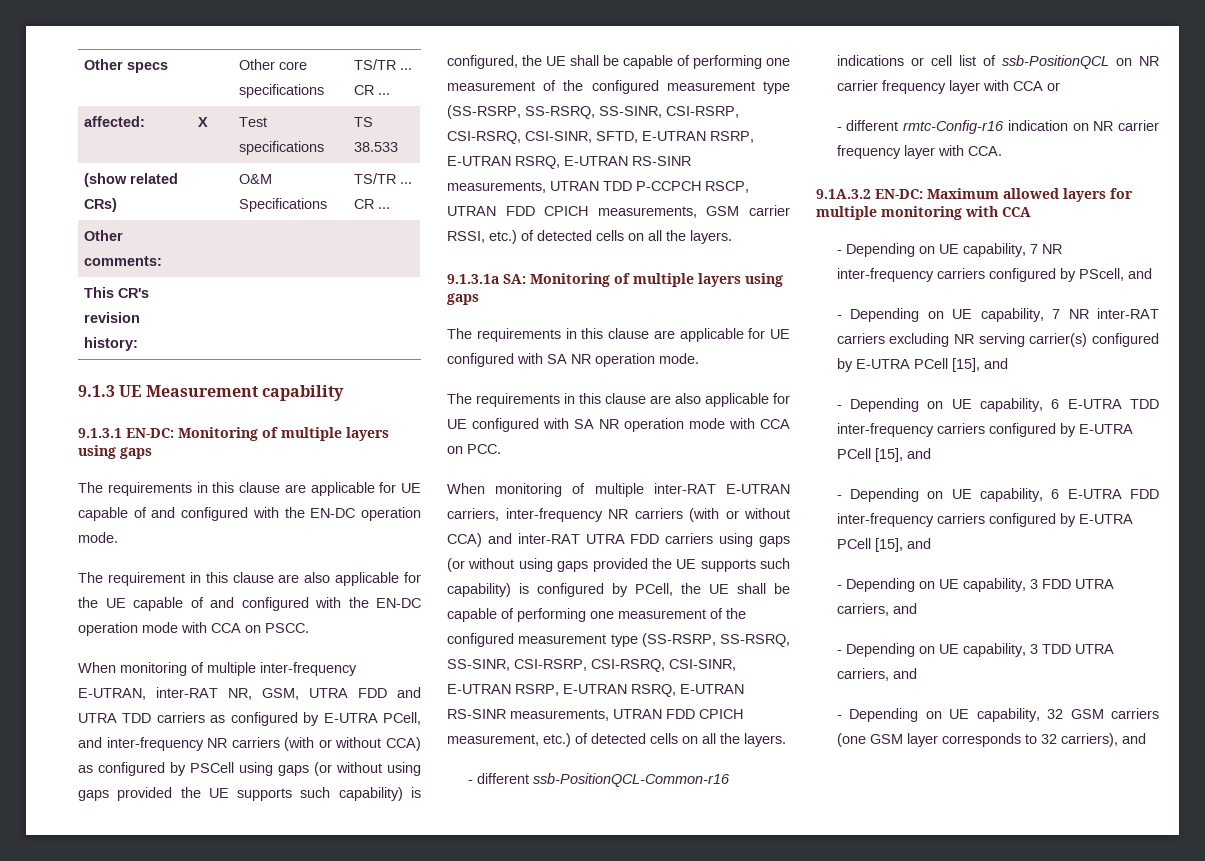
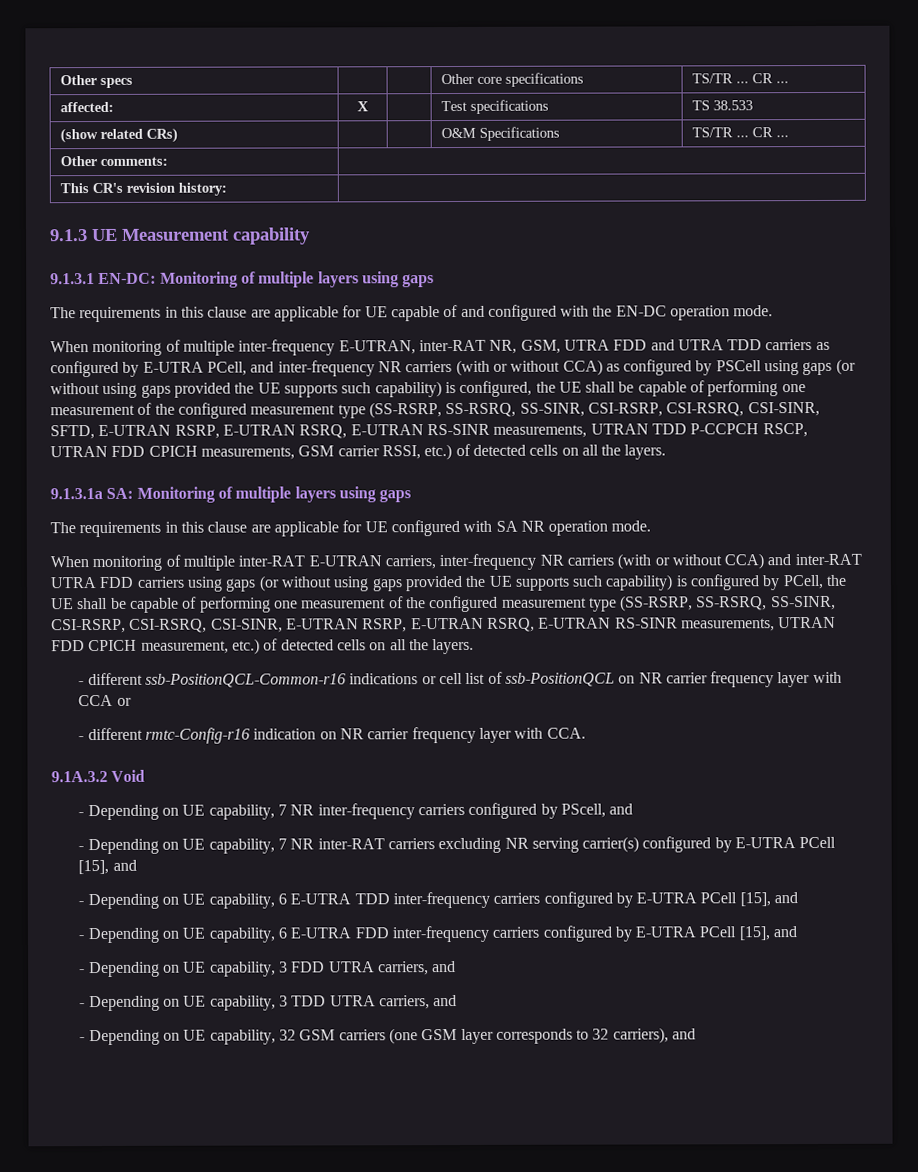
- The requirement in this clause are also applicable for the UE capable of and configured with the EN-DC operation mode with CCA on PSCC.
- The requirements in this clause are also applicable for UE configured with SA NR operation mode with CCA on PCC.
- 9.1A.3.2 EN-DC: Maximum allowed layers for multiple monitoring with CCA
+ 9.1A.3.2 Void

